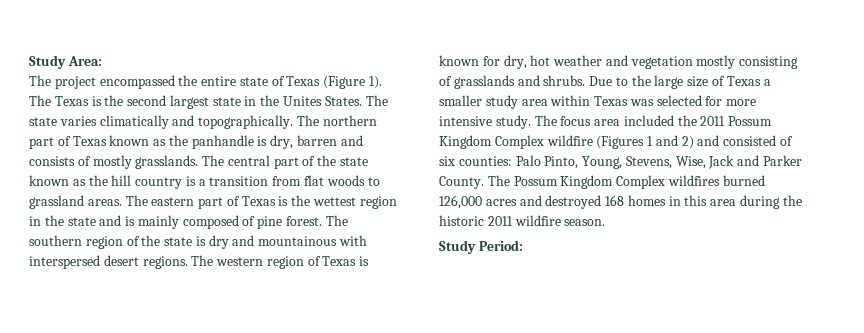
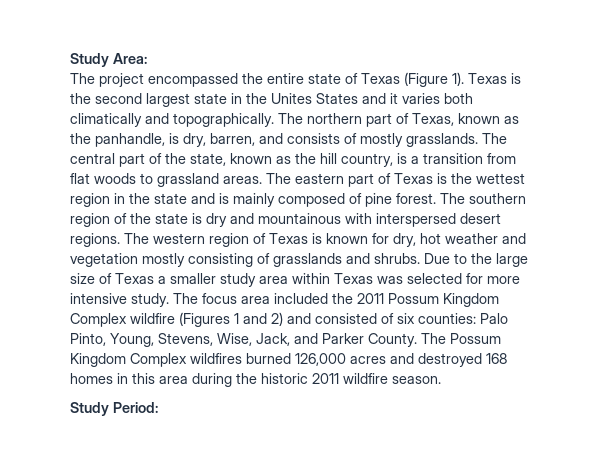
- The Texas is the second largest state in the Unites States. The state varies climatically and topographically.
+ Texas is the second largest state in the Unites States and it varies both climatically and topographically.
- The northern part of Texas known as the panhandle is dry, barren and consists of mostly grasslands.
+ The northern part of Texas, known as the panhandle, is dry, barren, and consists of mostly grasslands.
- The central part of the state known as the hill country is a transition from flat woods to grassland areas.
+ The central part of the state, known as the hill country, is a transition from flat woods to grassland areas.
- The focus area included the 2011 Possum Kingdom Complex wildfire (Figures 1 and 2) and consisted of six counties: Palo Pinto, Young, Stevens, Wise, Jack and Parker County.
+ The focus area included the 2011 Possum Kingdom Complex wildfire (Figures 1 and 2) and consisted of six counties: Palo Pinto, Young, Stevens, Wise, Jack, and Parker County.

